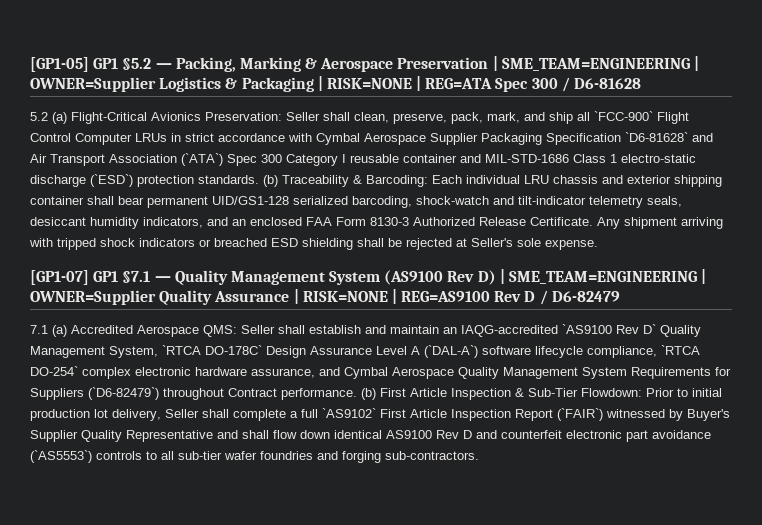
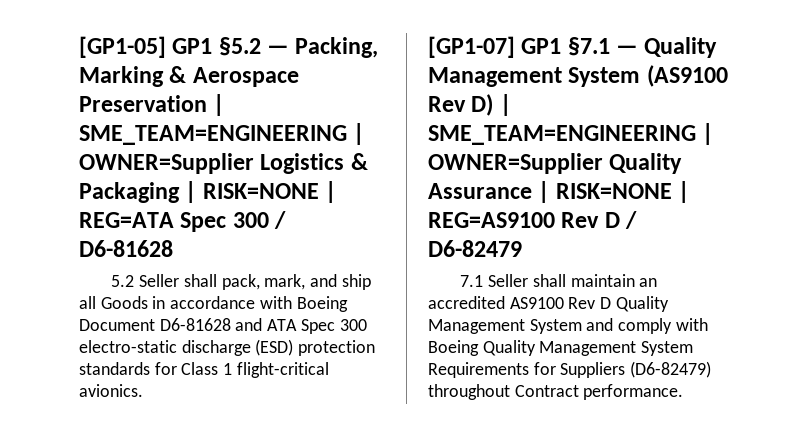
- 5.2 (a) Flight-Critical Avionics Preservation: Seller shall clean, preserve, pack, mark, and ship all `FCC-900` Flight Control Computer LRUs in strict accordance with Cymbal Aerospace Supplier Packaging Specification `D6-81628` and Air Transport Association (`ATA`) Spec 300 Category I reusable container and MIL-STD-1686 Class 1 electro-static discharge (`ESD`) protection standards. (b) Traceability & Barcoding: Each individual LRU chassis and exterior shipping container shall bear permanent UID/GS1-128 serialized barcoding, shock-watch and tilt-indicator telemetry seals, desiccant humidity indicators, and an enclosed FAA Form 8130-3 Authorized Release Certificate. Any shipment arriving with tripped shock indicators or breached ESD shielding shall be rejected at Seller's sole expense.
+ 5.2 Seller shall pack, mark, and ship all Goods in accordance with Boeing Document D6-81628 and ATA Spec 300 electro-static discharge (ESD) protection standards for Class 1 flight-critical avionics.
- 7.1 (a) Accredited Aerospace QMS: Seller shall establish and maintain an IAQG-accredited `AS9100 Rev D` Quality Management System, `RTCA DO-178C` Design Assurance Level A (`DAL-A`) software lifecycle compliance, `RTCA DO-254` complex electronic hardware assurance, and Cymbal Aerospace Quality Management System Requirements for Suppliers (`D6-82479`) throughout Contract performance. (b) First Article Inspection & Sub-Tier Flowdown: Prior to initial production lot delivery, Seller shall complete a full `AS9102` First Article Inspection Report (`FAIR`) witnessed by Buyer's Supplier Quality Representative and shall flow down identical AS9100 Rev D and counterfeit electronic part avoidance (`AS5553`) controls to all sub-tier wafer foundries and forging sub-contractors.
+ 7.1 Seller shall maintain an accredited AS9100 Rev D Quality Management System and comply with Boeing Quality Management System Requirements for Suppliers (D6-82479) throughout Contract performance.

